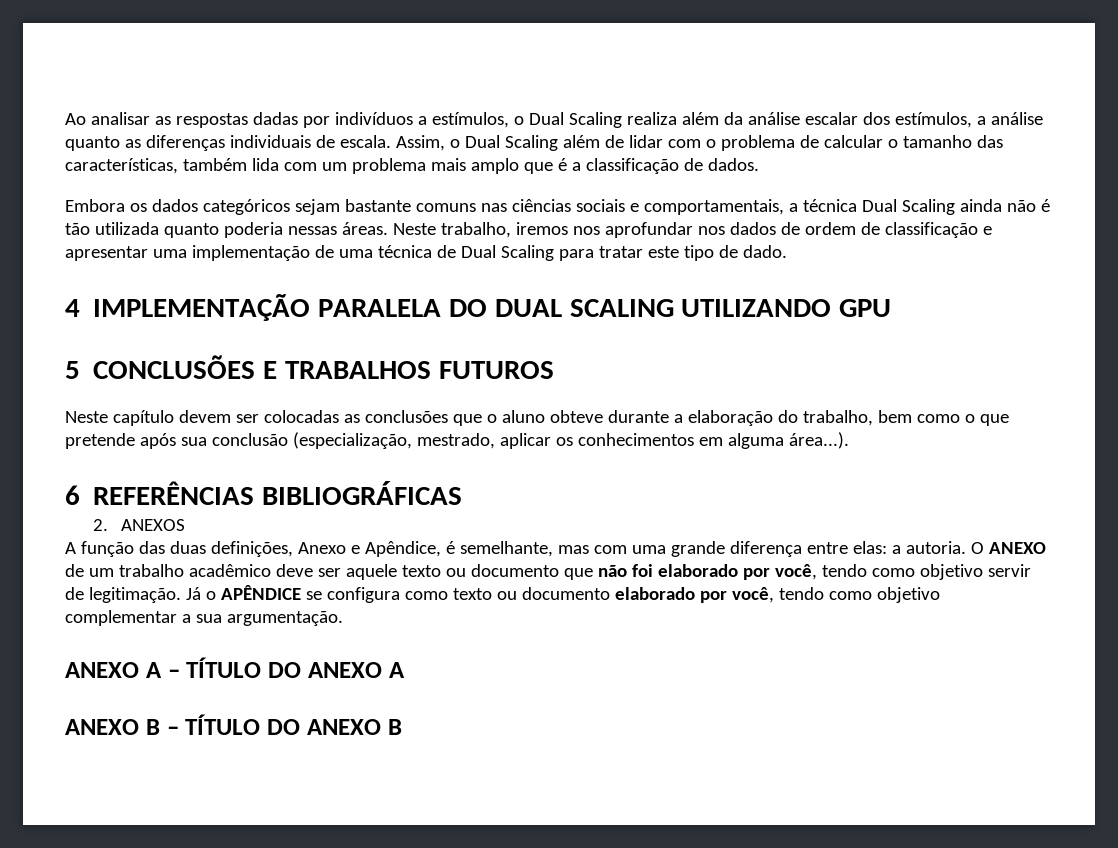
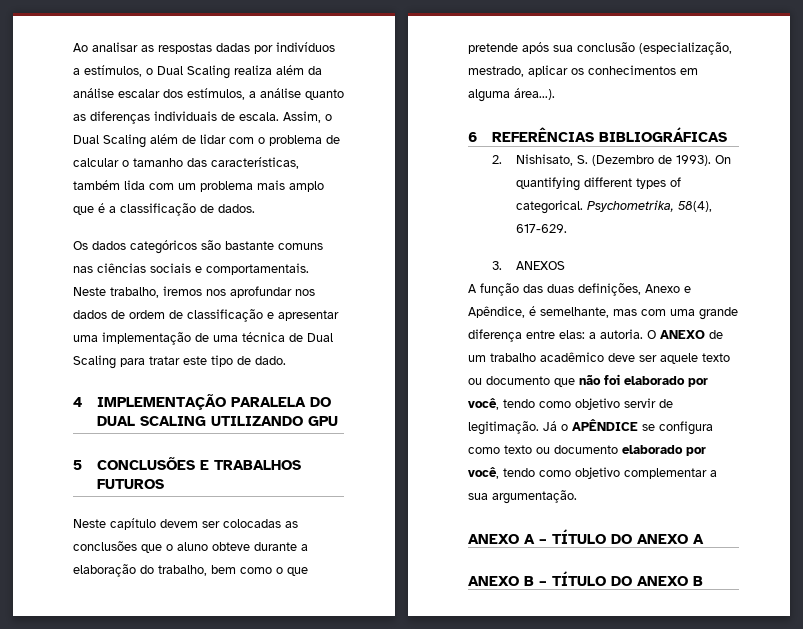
- Embora os dados categóricos sejam bastante comuns nas ciências sociais e comportamentais, a técnica Dual Scaling ainda não é tão utilizada quanto poderia nessas áreas.
+ Os dados categóricos são bastante comuns nas ciências sociais e comportamentais.
- 2. ANEXOS
+ 2. Nishisato, S. (Dezembro de 1993). On quantifying different types of categorical. Psychometrika, 58(4), 617-629.
+ 3. ANEXOS

